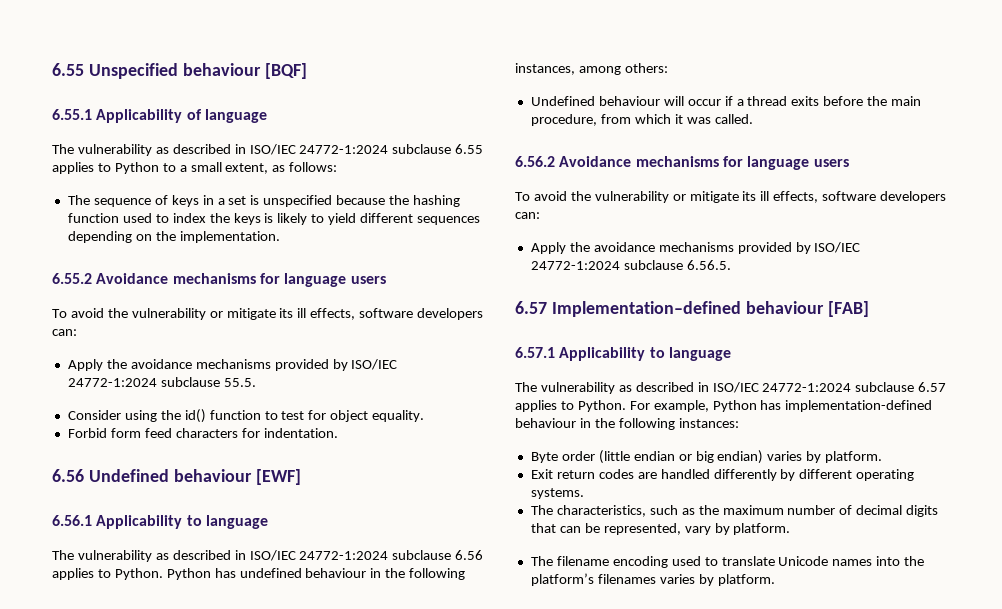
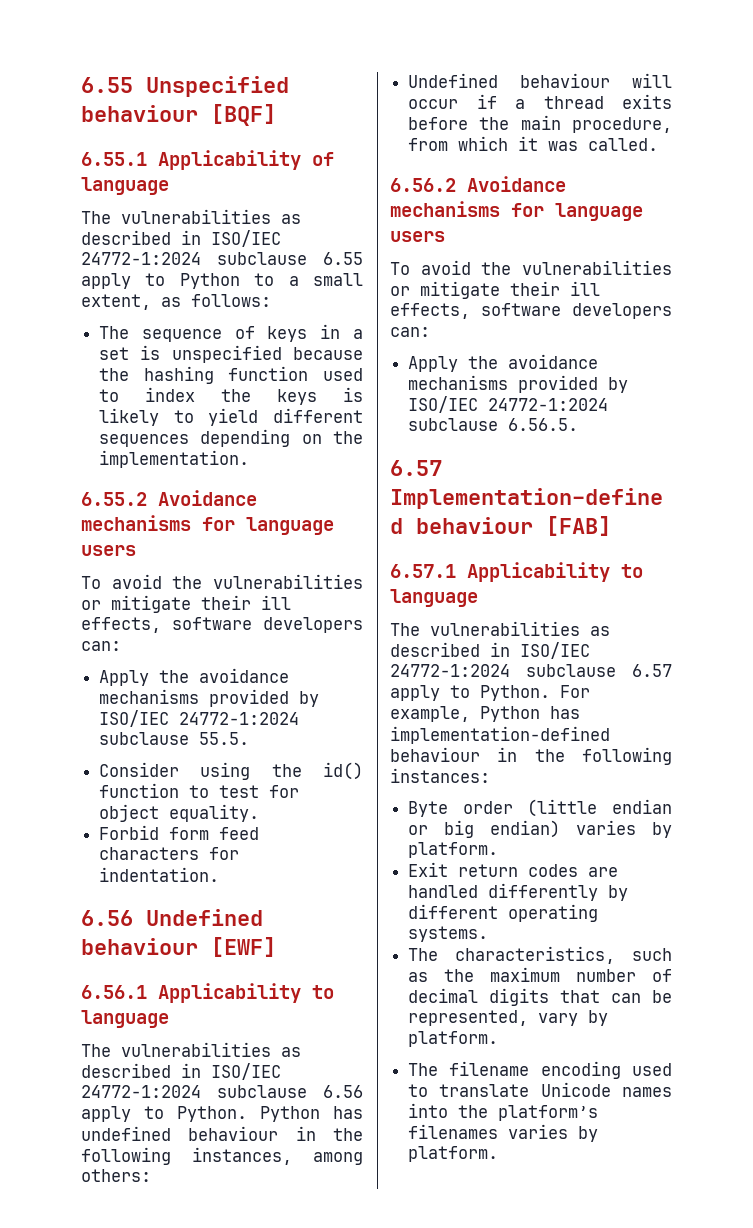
- The vulnerability as described in ISO/IEC 24772-1:2024 subclause 6.55 applies to Python to a small extent, as follows:
+ The vulnerabilities as described in ISO/IEC 24772-1:2024 subclause 6.55 apply to Python to a small extent, as follows:
  6.55.2 Avoidance mechanisms for language users
- To avoid the vulnerability or mitigate its ill effects, software developers can:
+ To avoid the vulnerabilities or mitigate their ill effects, software developers can:
- The vulnerability as described in ISO/IEC 24772-1:2024 subclause 6.56 applies to Python.
+ The vulnerabilities as described in ISO/IEC 24772-1:2024 subclause 6.56 apply to Python.
  6.56.2 Avoidance mechanisms for language users
- To avoid the vulnerability or mitigate its ill effects, software developers can:
+ To avoid the vulnerabilities or mitigate their ill effects, software developers can:
- The vulnerability as described in ISO/IEC 24772-1:2024 subclause 6.57 applies to Python.
+ The vulnerabilities as described in ISO/IEC 24772-1:2024 subclause 6.57 apply to Python.

